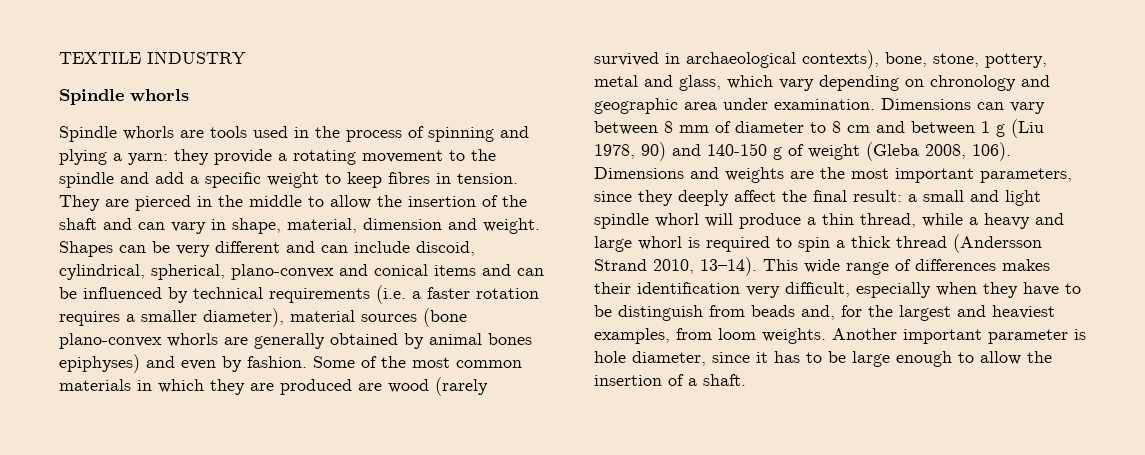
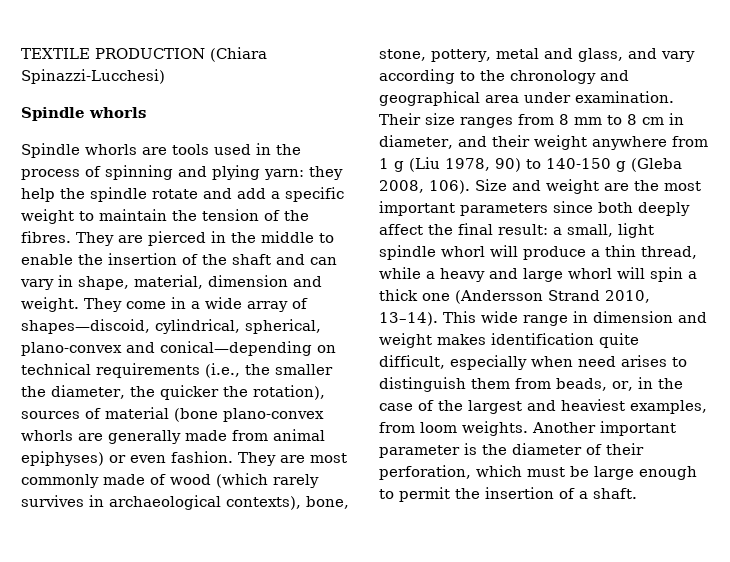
- TEXTILE INDUSTRY
+ TEXTILE PRODUCTION (Chiara Spinazzi-Lucchesi)
- Spindle whorls are tools used in the process of spinning and plying a yarn: they provide a rotating movement to the spindle and add a specific weight to keep fibres in tension.
+ Spindle whorls are tools used in the process of spinning and plying yarn: they help the spindle rotate and add a specific weight to maintain the tension of the fibres.
- They are pierced in the middle to allow the insertion of the shaft and can vary in shape, material, dimension and weight.
+ They are pierced in the middle to enable the insertion of the shaft and can vary in shape, material, dimension and weight.
- Shapes can be very different and can include discoid, cylindrical, spherical, plano-convex and conical items and can be influenced by technical requirements (i.e. a faster rotation requires a smaller diameter), material sources (bone plano-convex whorls are generally obtained by animal bones epiphyses) and even by fashion. Some of the most common materials in which they are produced are wood (rarely survived in archaeological contexts), bone, stone, pottery, metal and glass, which vary depending on chronology and geographic area under examination.
+ They come in a wide array of shapes—discoid, cylindrical, spherical, plano-convex and conical—depending on technical requirements (i.e., the smaller the diameter, the quicker the rotation), sources of material (bone plano-convex whorls are generally made from animal epiphyses) or even fashion. They are most commonly made of wood (which rarely survives in archaeological contexts), bone, stone, pottery, metal and glass, and vary according to the chronology and geographical area under examination.
- Dimensions can vary between 8 mm of diameter to 8 cm and between 1 g (Liu 1978, 90) and 140-150 g of weight (Gleba 2008, 106).
+ Their size ranges from 8 mm to 8 cm in diameter, and their weight anywhere from 1 g (Liu 1978, 90) to 140-150 g (Gleba 2008, 106).
- Dimensions and weights are the most important parameters, since they deeply affect the final result: a small and light spindle whorl will produce a thin thread, while a heavy and large whorl is required to spin a thick thread (Andersson Strand 2010, 13–14).
+ Size and weight are the most important parameters since both deeply affect the final result: a small, light spindle whorl will produce a thin thread, while a heavy and large whorl will spin a thick one (Andersson Strand 2010, 13–14).
- This wide range of differences makes their identification very difficult, especially when they have to be distinguish from beads and, for the largest and heaviest examples, from loom weights.
+ This wide range in dimension and weight makes identification quite difficult, especially when need arises to distinguish them from beads, or, in the case of the largest and heaviest examples, from loom weights.
- Another important parameter is hole diameter, since it has to be large enough to allow the insertion of a shaft.
+ Another important parameter is the diameter of their perforation, which must be large enough to permit the insertion of a shaft.

